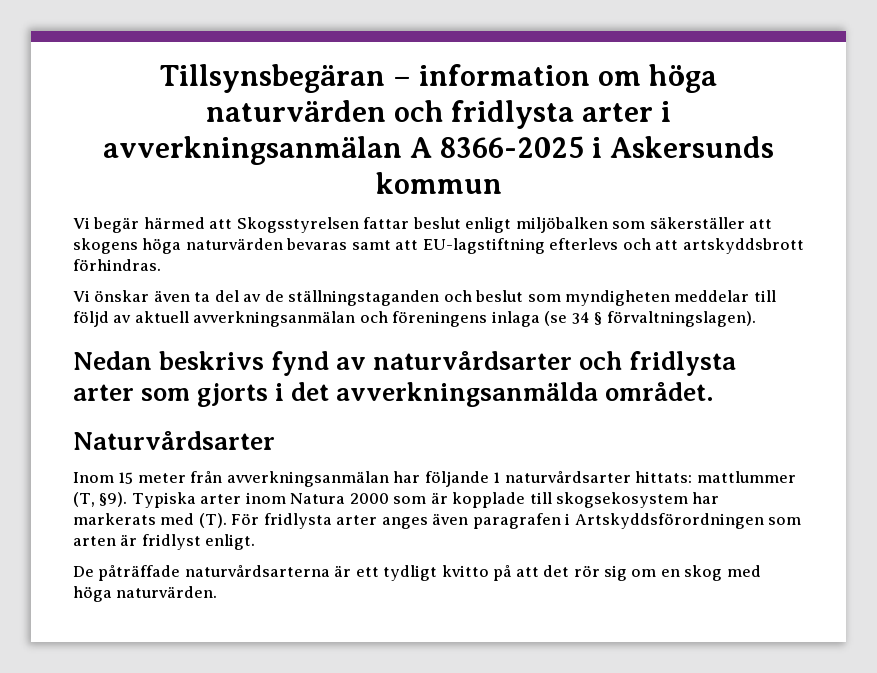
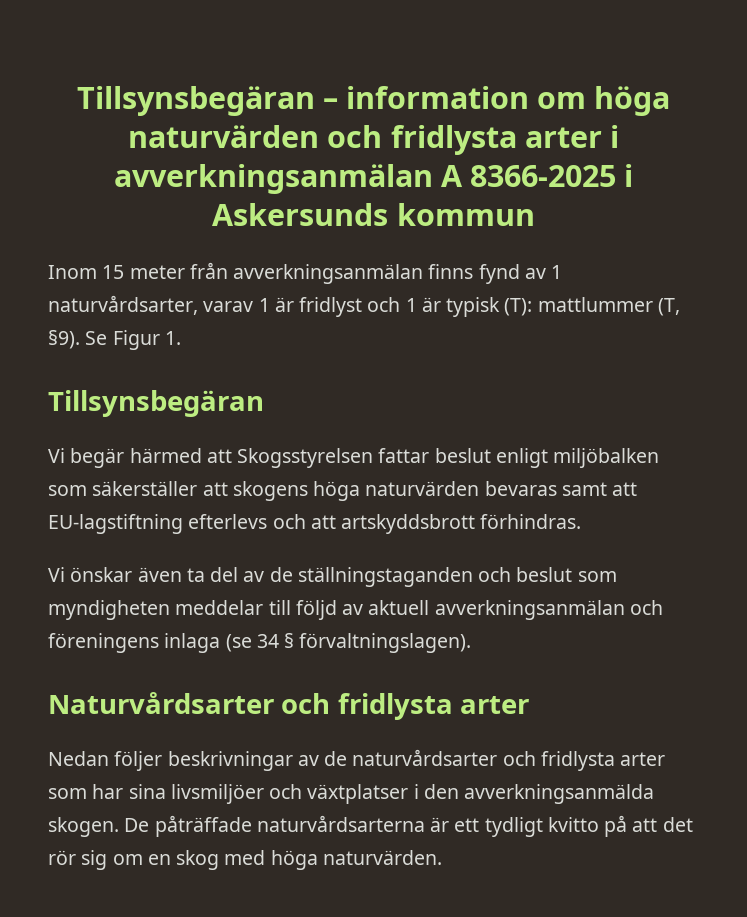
+ Inom 15 meter från avverkningsanmälan finns fynd av 1 naturvårdsarter, varav 1 är fridlyst och 1 är typisk (T): mattlummer (T, §9). Se Figur 1.
+ Tillsynsbegäran
- Nedan beskrivs fynd av naturvårdsarter och fridlysta arter som gjorts i det avverkningsanmälda området.
- Naturvårdsarter
- Inom 15 meter från avverkningsanmälan har följande 1 naturvårdsarter hittats: mattlummer (T, §9). Typiska arter inom Natura 2000 som är kopplade till skogsekosystem har markerats med (T). För fridlysta arter anges även paragrafen i Artskyddsförordningen som arten är fridlyst enligt.
- De påträffade naturvårdsarterna är ett tydligt kvitto på att det rör sig om en skog med höga naturvärden.
+ Naturvårdsarter och fridlysta arter
+ Nedan följer beskrivningar av de naturvårdsarter och fridlysta arter som har sina livsmiljöer och växtplatser i den avverkningsanmälda skogen. De påträffade naturvårdsarterna är ett tydligt kvitto på att det rör sig om en skog med höga naturvärden.

